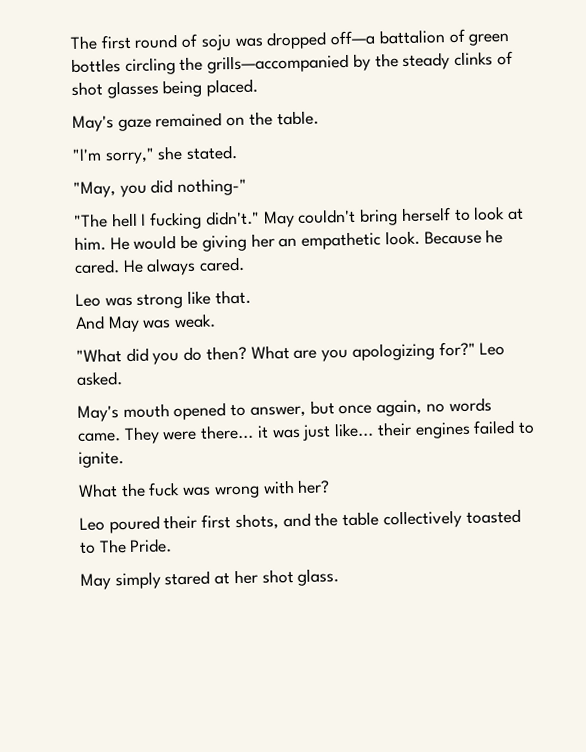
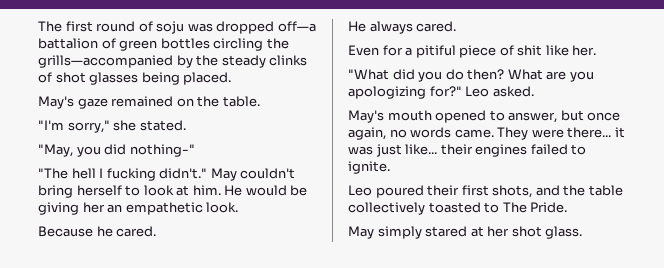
- He would be giving her an empathetic look. Because he cared. He always cared.
+ He would be giving her an empathetic look.
+ Because he cared.
+ He always cared.
- Leo was strong like that.
- And May was weak.
+ Even for a pitiful piece of shit like her.
- What the fuck was wrong with her?

